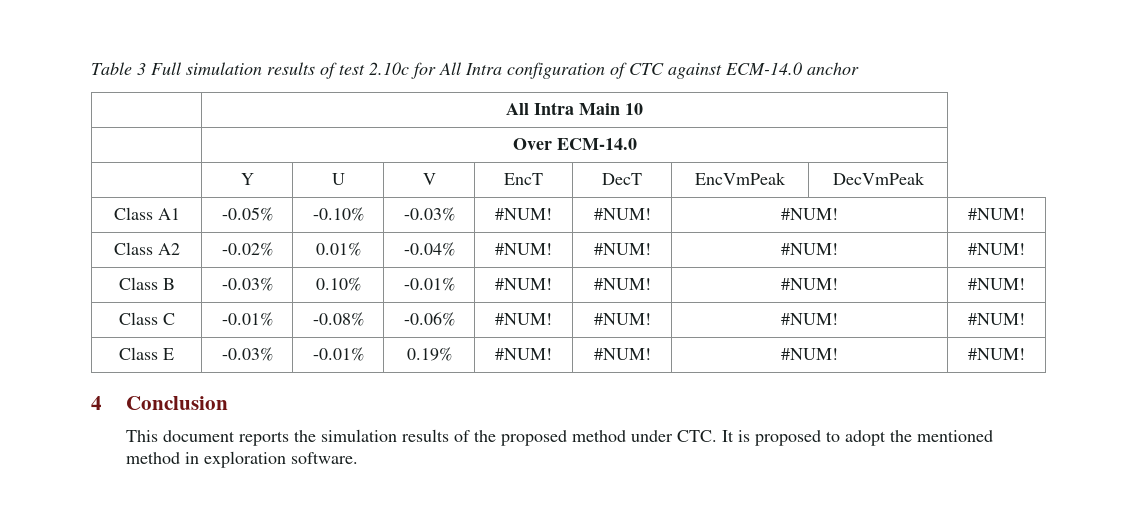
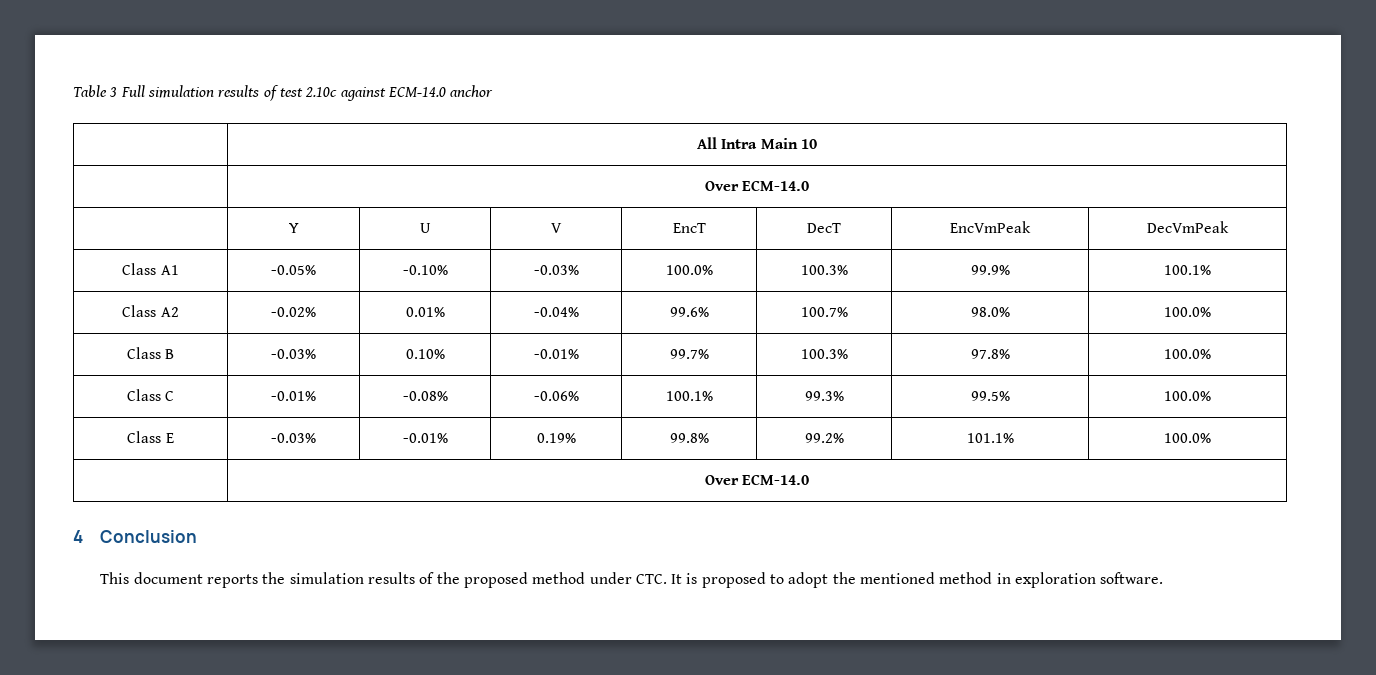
- Table 3 Full simulation results of test 2.10c for All Intra configuration of CTC against ECM-14.0 anchor
+ Table 3 Full simulation results of test 2.10c against ECM-14.0 anchor
- Class A1 | -0.05% | -0.10% | -0.03% | #NUM! | #NUM! | #NUM! | #NUM!
+ Class A1 | -0.05% | -0.10% | -0.03% | 100.0% | 100.3% | 99.9% | 100.1%
- Class A2 | -0.02% | 0.01% | -0.04% | #NUM! | #NUM! | #NUM! | #NUM!
+ Class A2 | -0.02% | 0.01% | -0.04% | 99.6% | 100.7% | 98.0% | 100.0%
- Class B | -0.03% | 0.10% | -0.01% | #NUM! | #NUM! | #NUM! | #NUM!
+ Class B | -0.03% | 0.10% | -0.01% | 99.7% | 100.3% | 97.8% | 100.0%
- Class C | -0.01% | -0.08% | -0.06% | #NUM! | #NUM! | #NUM! | #NUM!
+ Class C | -0.01% | -0.08% | -0.06% | 100.1% | 99.3% | 99.5% | 100.0%
- Class E | -0.03% | -0.01% | 0.19% | #NUM! | #NUM! | #NUM! | #NUM!
+ Class E | -0.03% | -0.01% | 0.19% | 99.8% | 99.2% | 101.1% | 100.0%
+ | Over ECM-14.0

